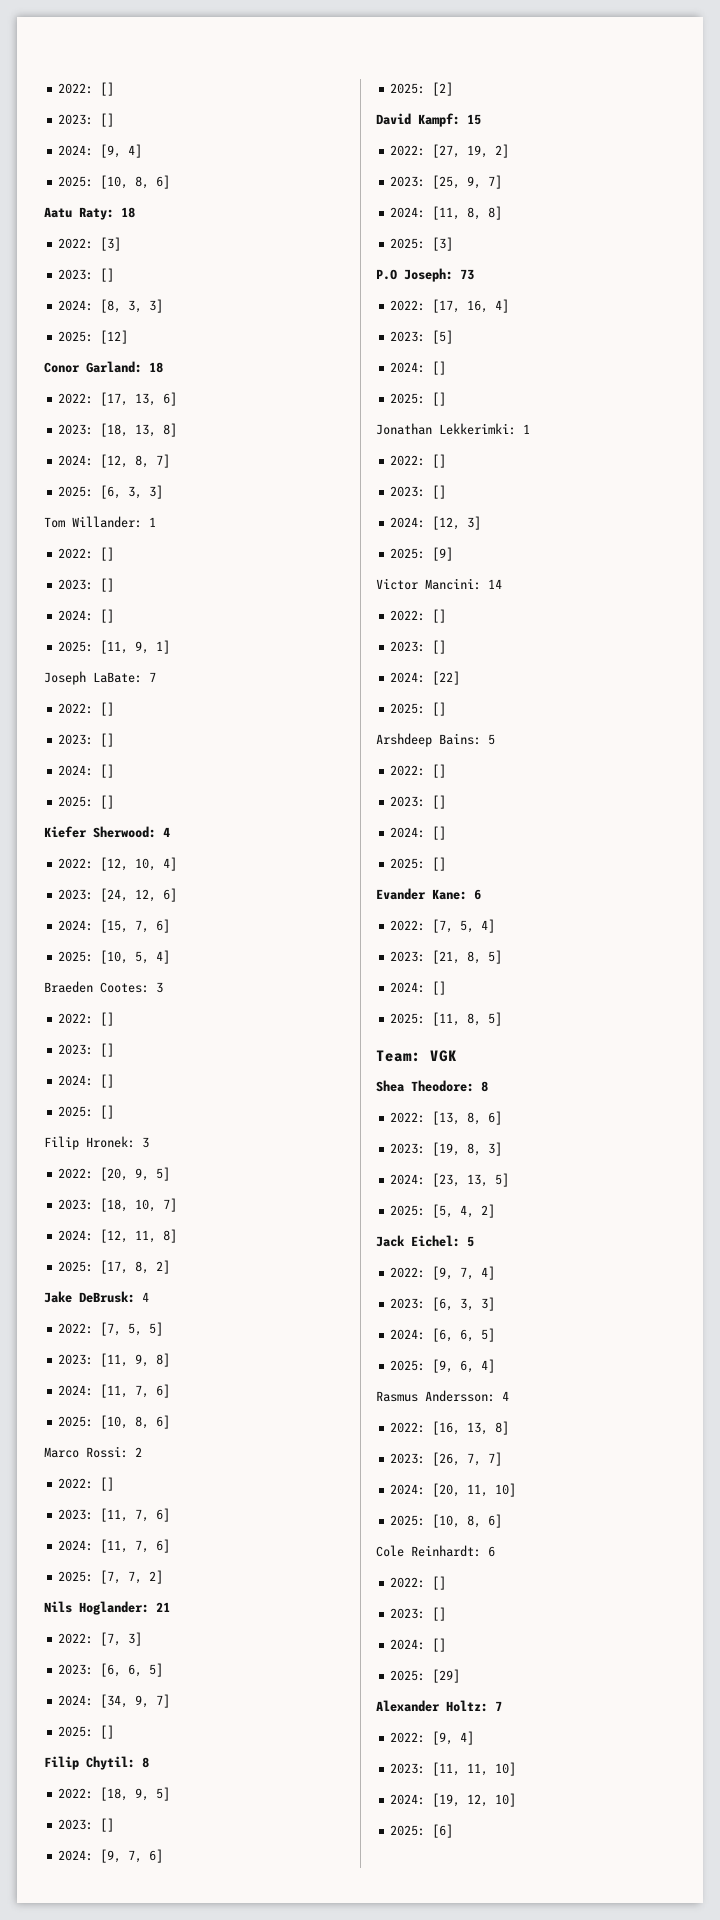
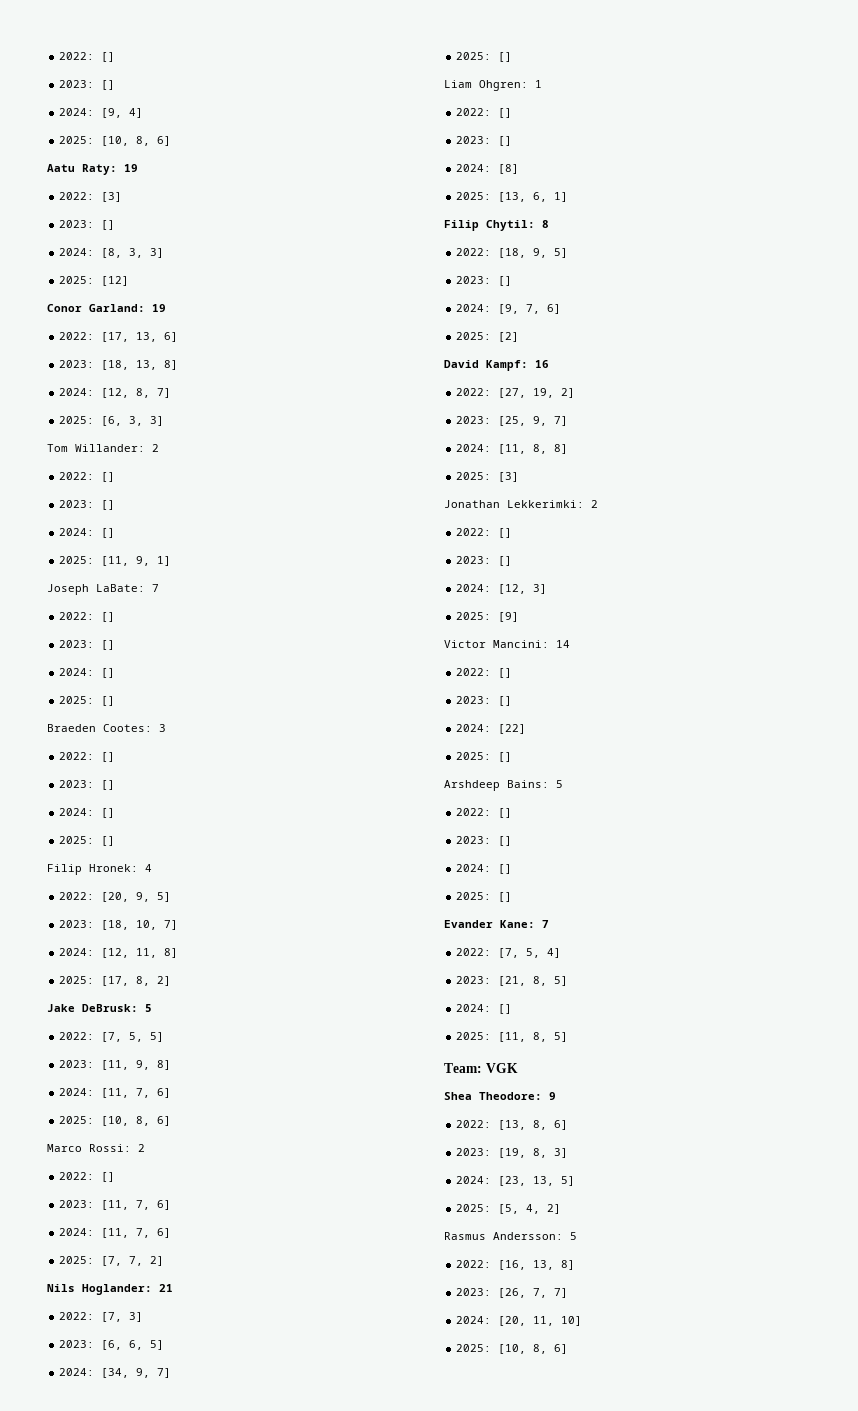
- Aatu Raty: 18
+ Aatu Raty: 19
- Conor Garland: 18
+ Conor Garland: 19
- Tom Willander: 1
+ Tom Willander: 2
- Kiefer Sherwood: 4
- 2022: [12, 10, 4]
- 2023: [24, 12, 6]
- 2024: [15, 7, 6]
- 2025: [10, 5, 4]
- Filip Hronek: 3
+ Filip Hronek: 4
- Jake DeBrusk: 4
+ Jake DeBrusk: 5
+ Liam Ohgren: 1
+ 2022: []
+ 2023: []
+ 2024: [8]
+ 2025: [13, 6, 1]
- David Kampf: 15
+ David Kampf: 16
- P.O Joseph: 73
- 2022: [17, 16, 4]
- 2023: [5]
- 2024: []
- 2025: []
- Jonathan Lekkerimki: 1
+ Jonathan Lekkerimki: 2
- Evander Kane: 6
+ Evander Kane: 7
- Shea Theodore: 8
+ Shea Theodore: 9
- Jack Eichel: 5
- 2022: [9, 7, 4]
- 2023: [6, 3, 3]
- 2024: [6, 6, 5]
- 2025: [9, 6, 4]
- Rasmus Andersson: 4
+ Rasmus Andersson: 5
- Cole Reinhardt: 6
- 2022: []
- 2023: []
- 2024: []
- 2025: [29]
- Alexander Holtz: 7
- 2022: [9, 4]
- 2023: [11, 11, 10]
- 2024: [19, 12, 10]
- 2025: [6]

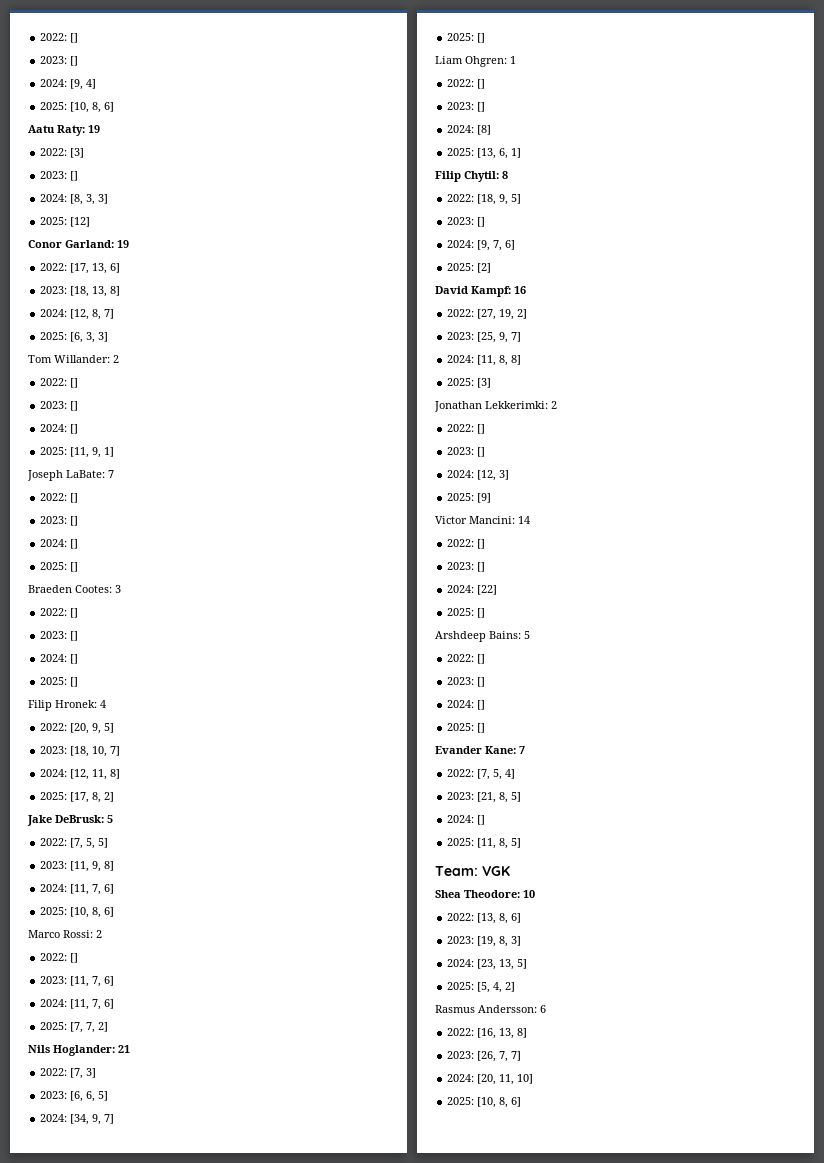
- Shea Theodore: 9
+ Shea Theodore: 10
- Rasmus Andersson: 5
+ Rasmus Andersson: 6

